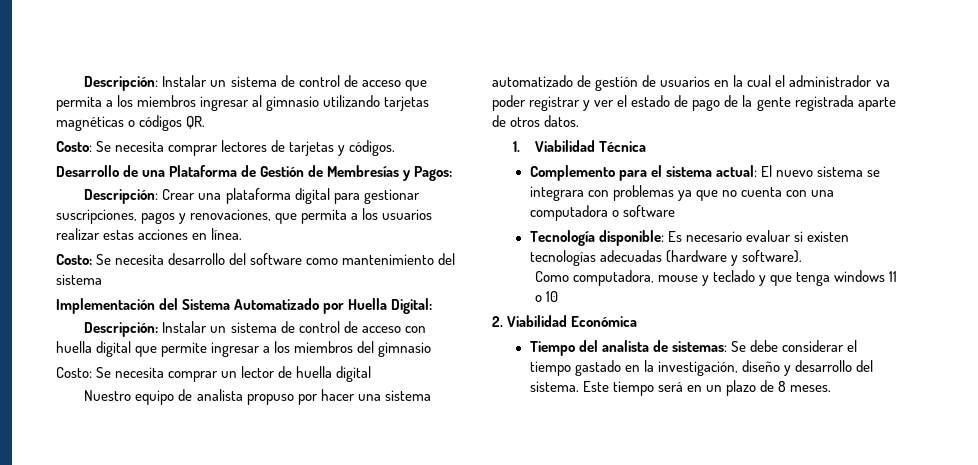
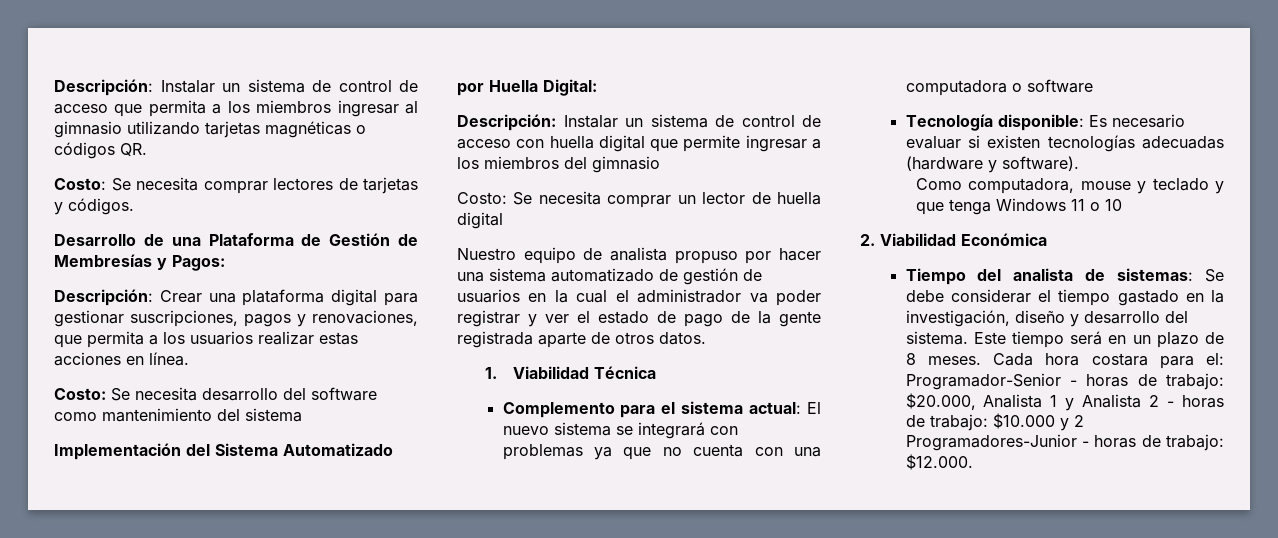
- Complemento para el sistema actual: El nuevo sistema se integrara con problemas ya que no cuenta con una computadora o software
+ Complemento para el sistema actual: El nuevo sistema se integrará con problemas ya que no cuenta con una computadora o software
- Como computadora, mouse y teclado y que tenga windows 11 o 10
+ Como computadora, mouse y teclado y que tenga Windows 11 o 10
+ Cada hora costara para el: Programador-Senior - horas de trabajo: $20.000, Analista 1 y Analista 2 - horas de trabajo: $10.000 y 2 Programadores-Junior - horas de trabajo: $12.000.

